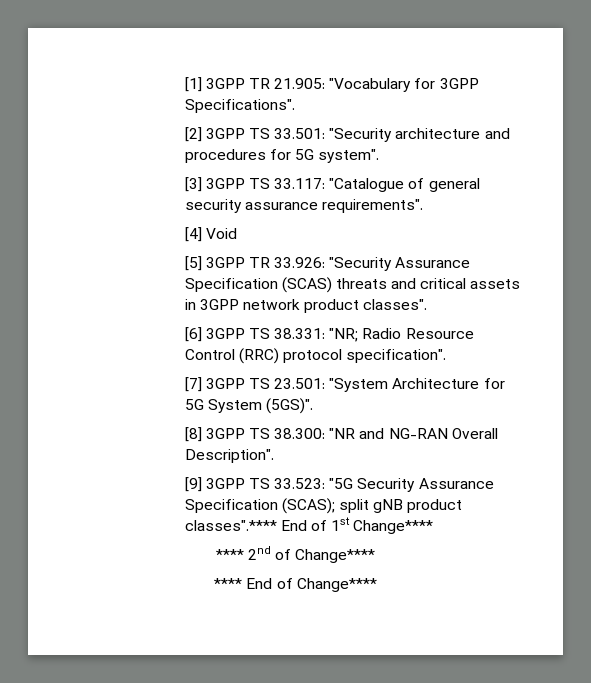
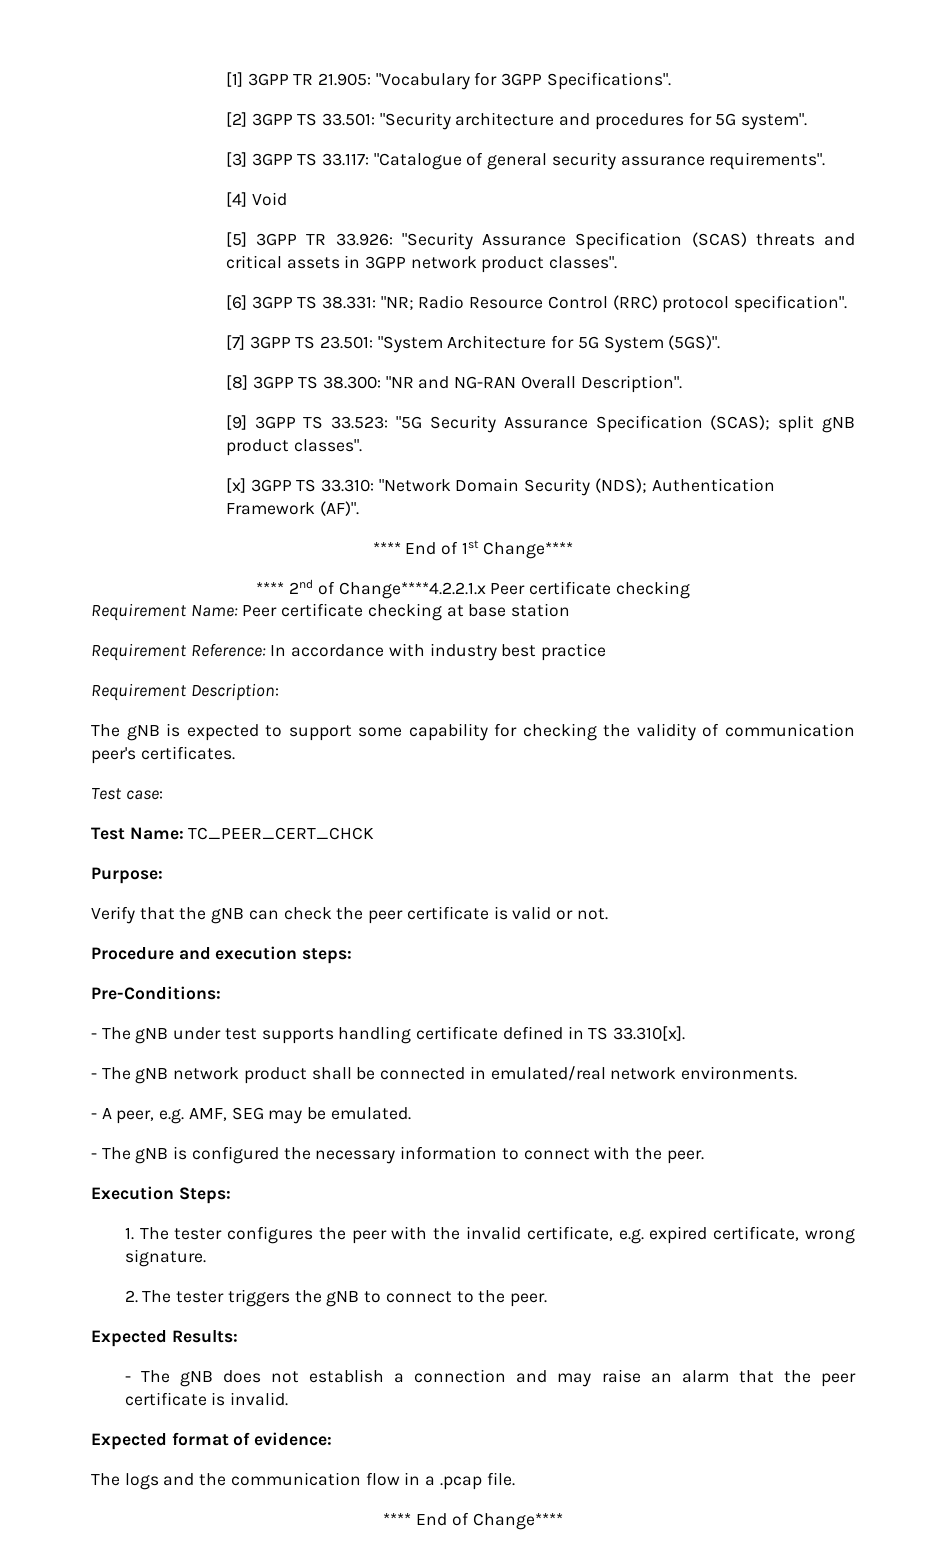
- [9] 3GPP TS 33.523: "5G Security Assurance Specification (SCAS); split gNB product classes".**** End of 1st Change****
+ [9] 3GPP TS 33.523: "5G Security Assurance Specification (SCAS); split gNB product classes".
+ [x] 3GPP TS 33.310: "Network Domain Security (NDS); Authentication Framework (AF)".
+ **** End of 1st Change****
- **** 2nd of Change****
+ **** 2nd of Change****4.2.2.1.x Peer certificate checking
+ Requirement Name: Peer certificate checking at base station
+ Requirement Reference: In accordance with industry best practice
+ Requirement Description:
+ The gNB is expected to support some capability for checking the validity of communication peer's certificates.
+ Test case:
+ Test Name: TC_PEER_CERT_CHCK
+ Purpose:
+ Verify that the gNB can check the peer certificate is valid or not.
+ Procedure and execution steps:
+ Pre-Conditions:
+ - The gNB under test supports handling certificate defined in TS 33.310[x].
+ - The gNB network product shall be connected in emulated/real network environments.
+ - A peer, e.g. AMF, SEG may be emulated.
+ - The gNB is configured the necessary information to connect with the peer.
+ Execution Steps:
+ 1. The tester configures the peer with the invalid certificate, e.g. expired certificate, wrong signature.
+ 2. The tester triggers the gNB to connect to the peer.
+ Expected Results:
+ - The gNB does not establish a connection and may raise an alarm that the peer certificate is invalid.
+ Expected format of evidence:
+ The logs and the communication flow in a .pcap file.

